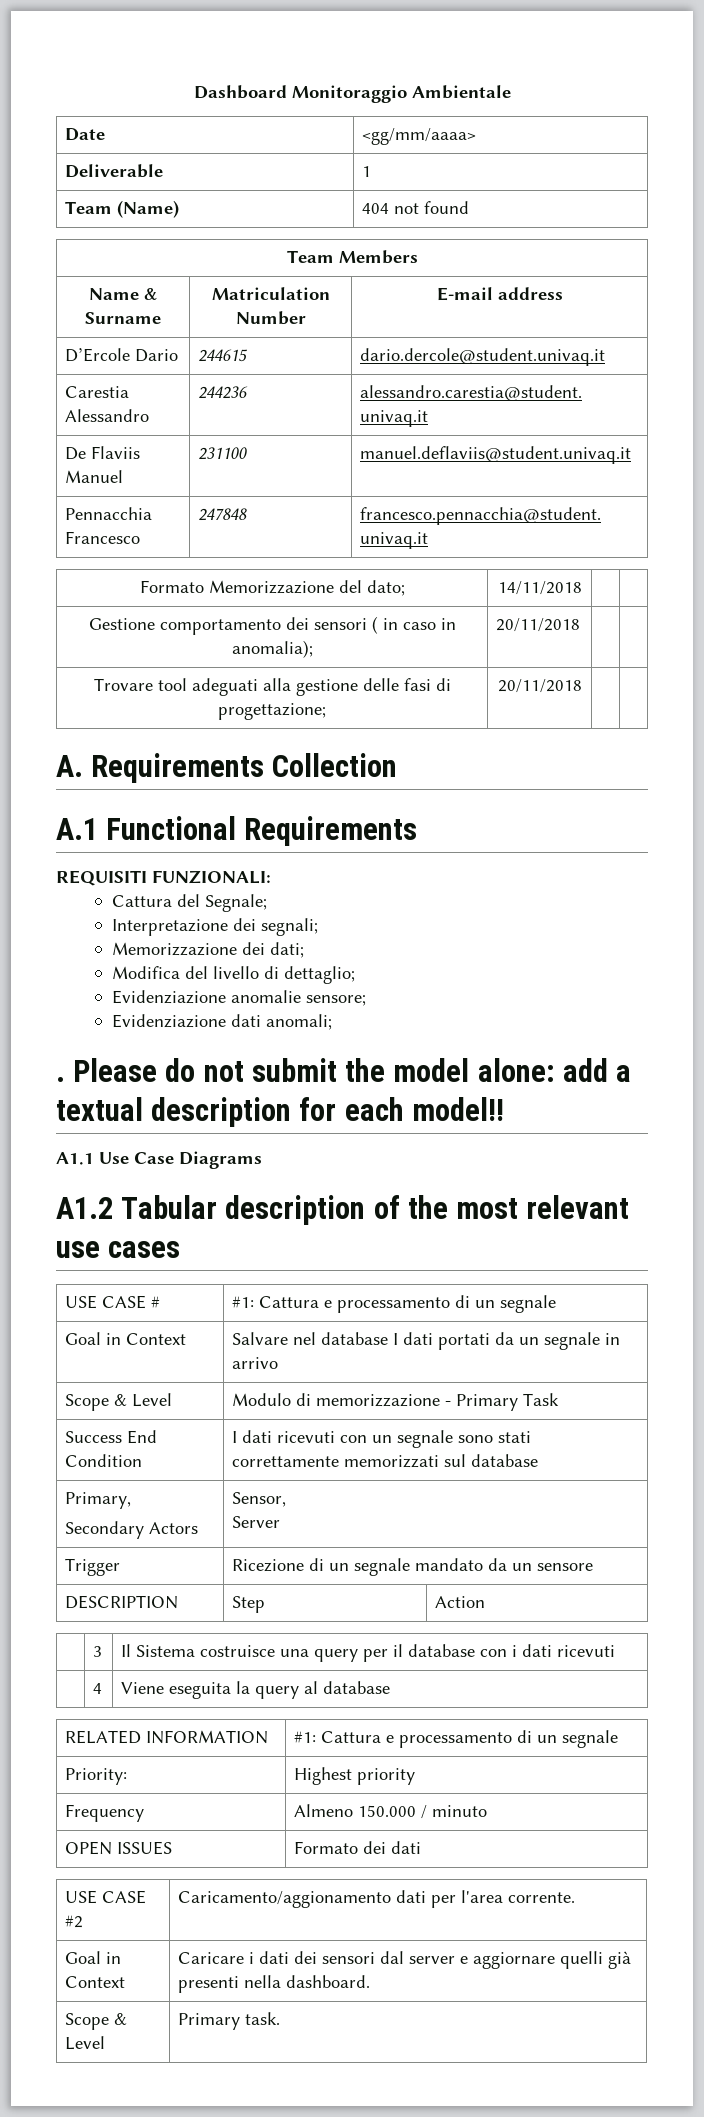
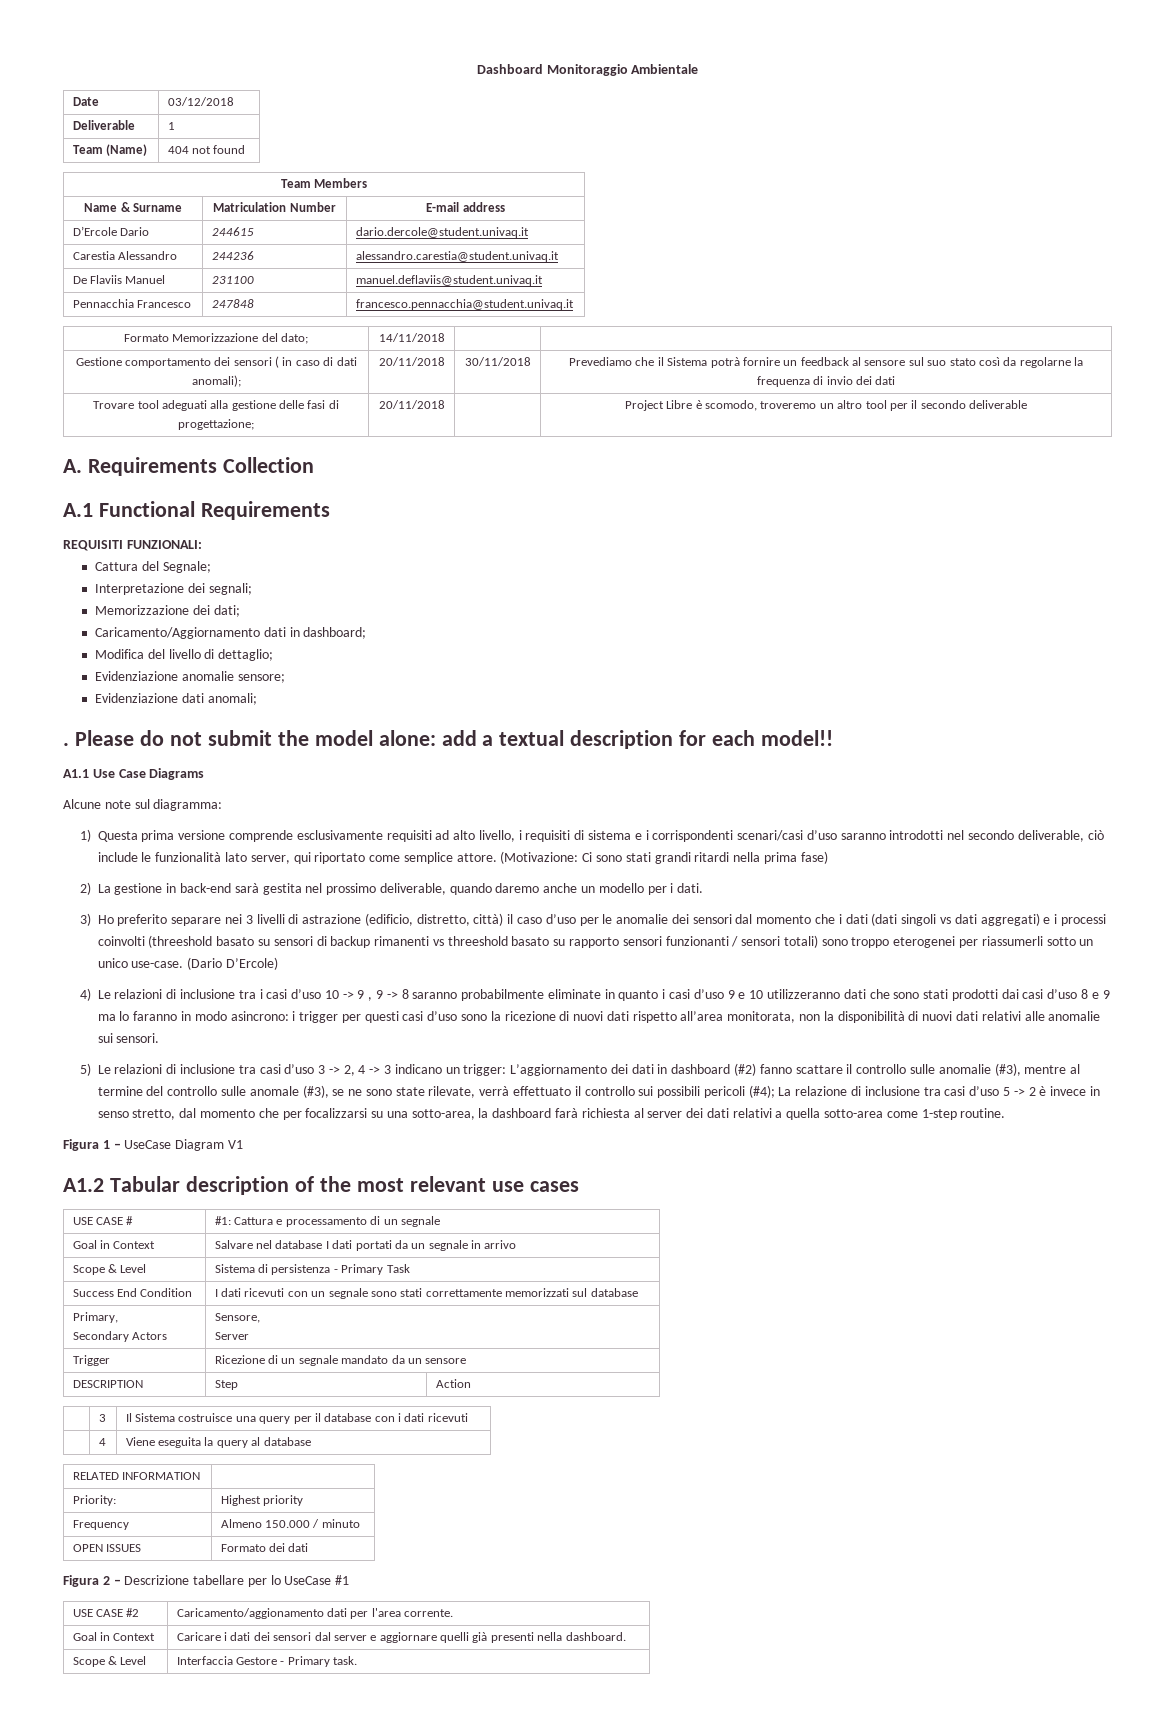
- Date | <gg/mm/aaaa>
+ Date | 03/12/2018
- Gestione comportamento dei sensori ( in caso in anomalia); | 20/11/2018 | |
+ Gestione comportamento dei sensori ( in caso di dati anomali); | 20/11/2018 | 30/11/2018 | Prevediamo che il Sistema potrà fornire un feedback al sensore sul suo stato così da regolarne la frequenza di invio dei dati
- Trovare tool adeguati alla gestione delle fasi di progettazione; | 20/11/2018 | |
+ Trovare tool adeguati alla gestione delle fasi di progettazione; | 20/11/2018 | | Project Libre è scomodo, troveremo un altro tool per il secondo deliverable
+ Caricamento/Aggiornamento dati in dashboard;
+ Alcune note sul diagramma:
+ 1) Questa prima versione comprende esclusivamente requisiti ad alto livello, i requisiti di sistema e i corrispondenti scenari/casi d’uso saranno introdotti nel secondo deliverable, ciò include le funzionalità lato server, qui riportato come semplice attore. (Motivazione: Ci sono stati grandi ritardi nella prima fase)
+ 2) La gestione in back-end sarà gestita nel prossimo deliverable, quando daremo anche un modello per i dati.
+ 3) Ho preferito separare nei 3 livelli di astrazione (edificio, distretto, città) il caso d’uso per le anomalie dei sensori dal momento che i dati (dati singoli vs dati aggregati) e i processi coinvolti (threeshold basato su sensori di backup rimanenti vs threeshold basato su rapporto sensori funzionanti / sensori totali) sono troppo eterogenei per riassumerli sotto un unico use-case. (Dario D’Ercole)
+ 4) Le relazioni di inclusione tra i casi d’uso 10 -> 9 , 9 -> 8 saranno probabilmente eliminate in quanto i casi d’uso 9 e 10 utilizzeranno dati che sono stati prodotti dai casi d’uso 8 e 9 ma lo faranno in modo asincrono: i trigger per questi casi d’uso sono la ricezione di nuovi dati rispetto all’area monitorata, non la disponibilità di nuovi dati relativi alle anomalie sui sensori.
+ 5) Le relazioni di inclusione tra casi d’uso 3 -> 2, 4 -> 3 indicano un trigger: L’aggiornamento dei dati in dashboard (#2) fanno scattare il controllo sulle anomalie (#3), mentre al termine del controllo sulle anomale (#3), se ne sono state rilevate, verrà effettuato il controllo sui possibili pericoli (#4); La relazione di inclusione tra casi d’uso 5 -> 2 è invece in senso stretto, dal momento che per focalizzarsi su una sotto-area, la dashboard farà richiesta al server dei dati relativi a quella sotto-area come 1-step routine.
+ Figura 1 – UseCase Diagram V1
- Scope & Level | Modulo di memorizzazione - Primary Task
+ Scope & Level | Sistema di persistenza - Primary Task
  Primary,
- Secondary Actors | Sensor,
+ Secondary Actors | Sensore,
- RELATED INFORMATION | #1: Cattura e processamento di un segnale
+ RELATED INFORMATION |
+ Figura 2 – Descrizione tabellare per lo UseCase #1
- Scope & Level | Primary task.
+ Scope & Level | Interfaccia Gestore - Primary task.

